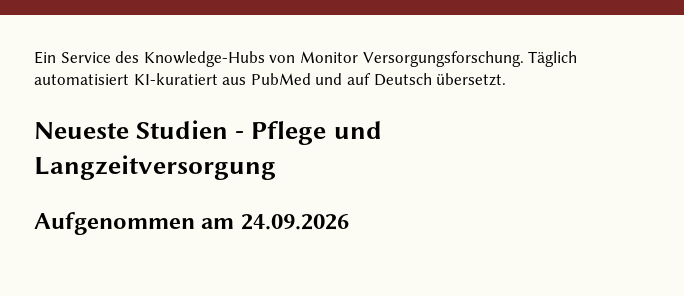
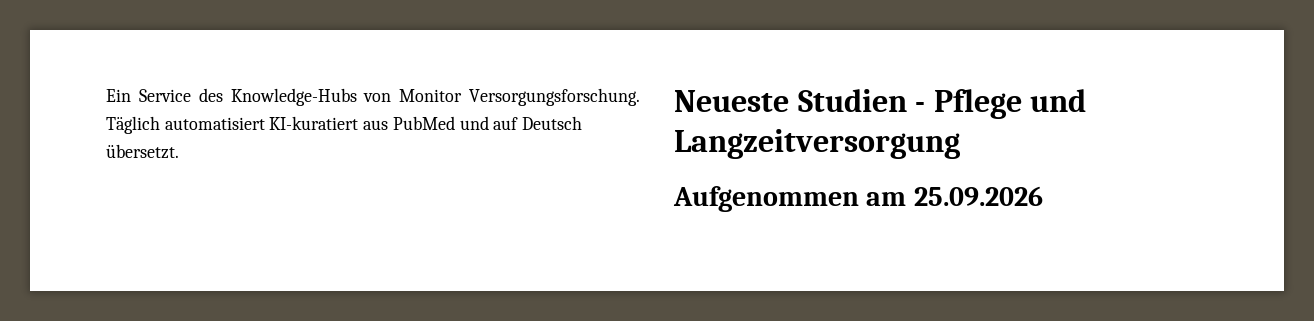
- Aufgenommen am 24.09.2026
+ Aufgenommen am 25.09.2026

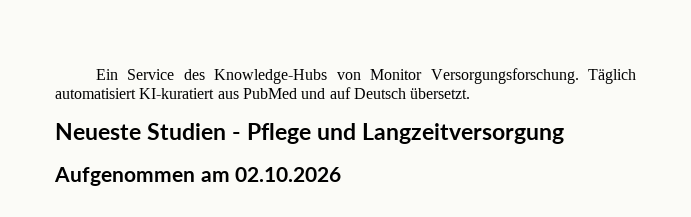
- Aufgenommen am 25.09.2026
+ Aufgenommen am 02.10.2026

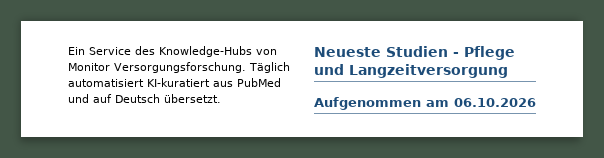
- Aufgenommen am 02.10.2026
+ Aufgenommen am 06.10.2026

